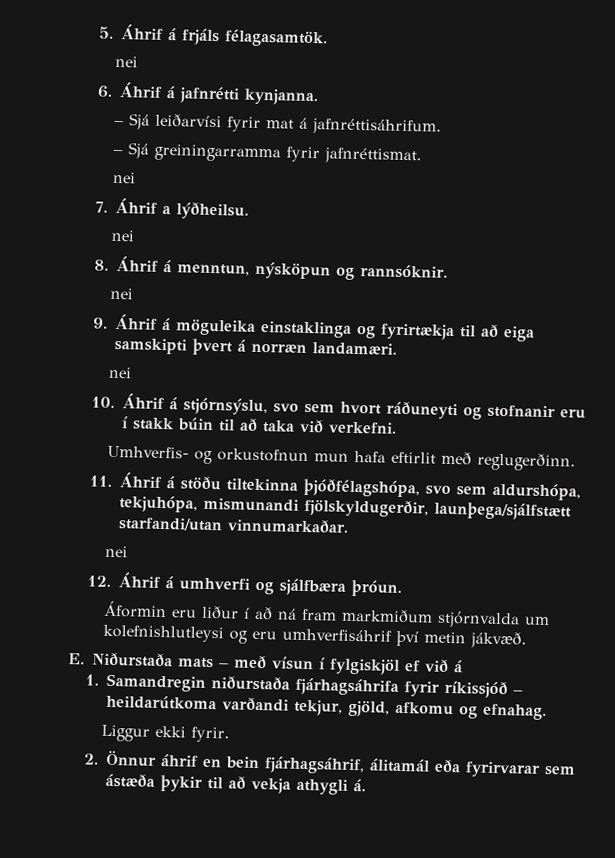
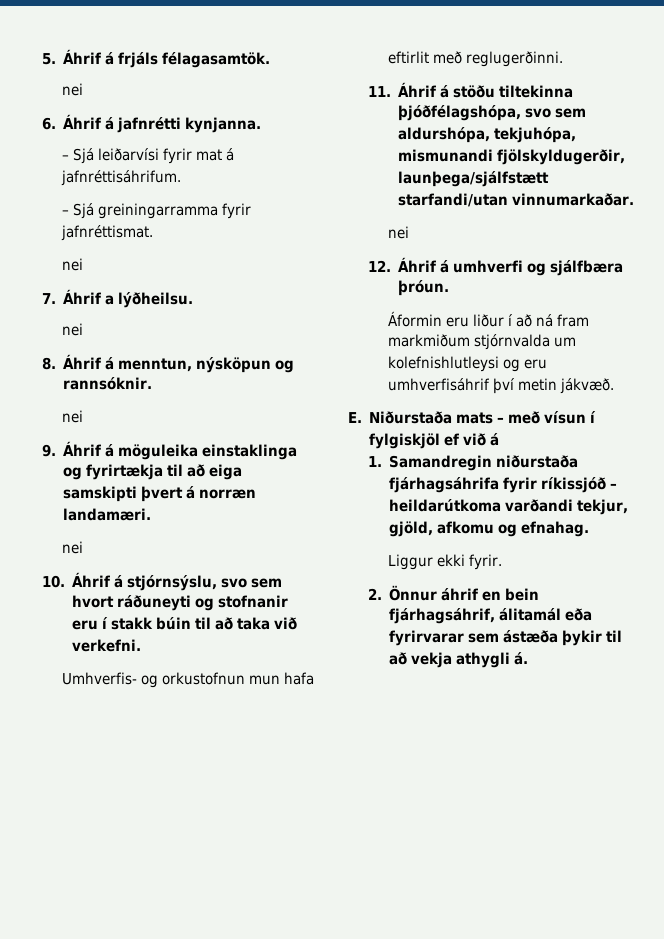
- Umhverfis- og orkustofnun mun hafa eftirlit með reglugerðinn.
+ Umhverfis- og orkustofnun mun hafa eftirlit með reglugerðinni.

